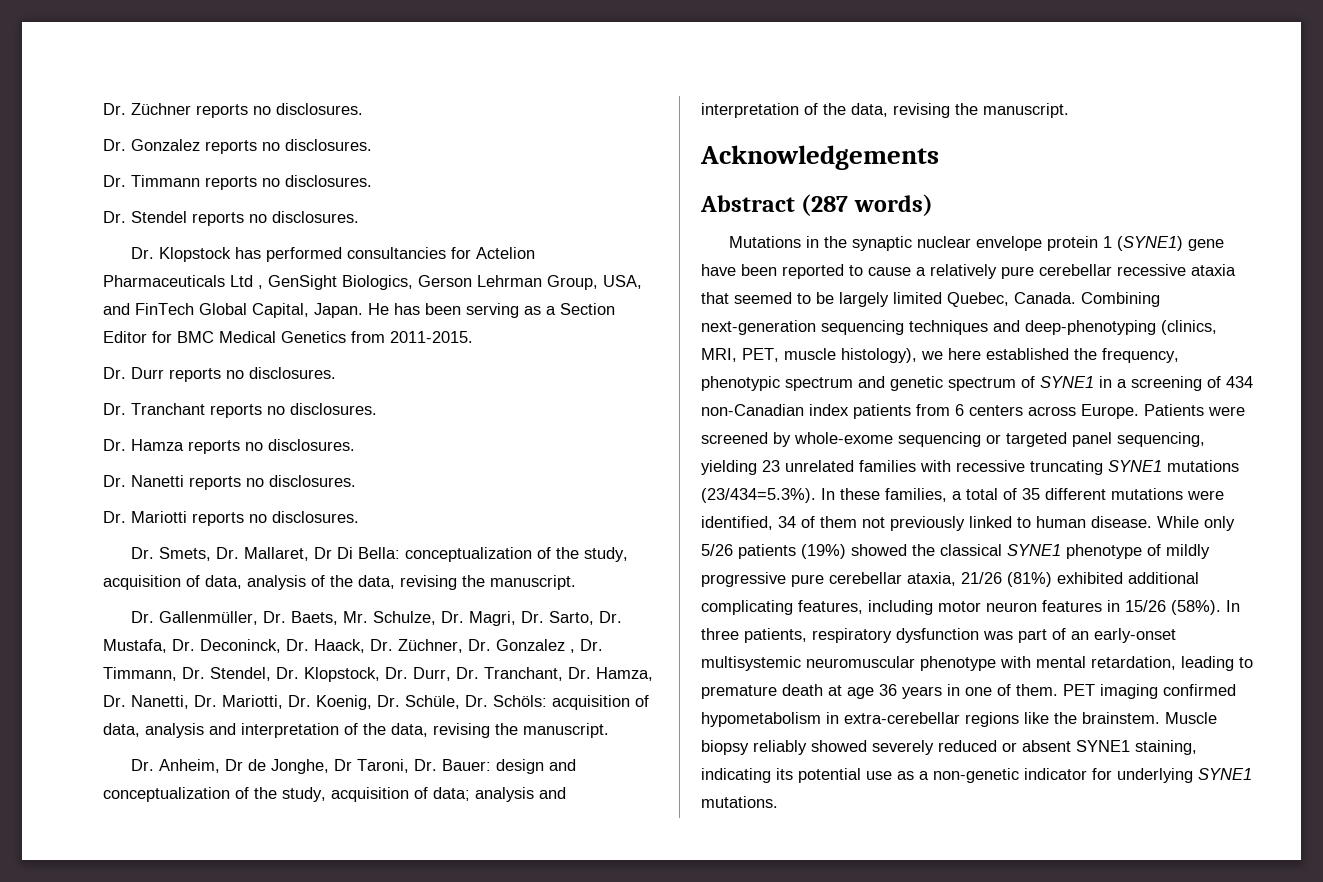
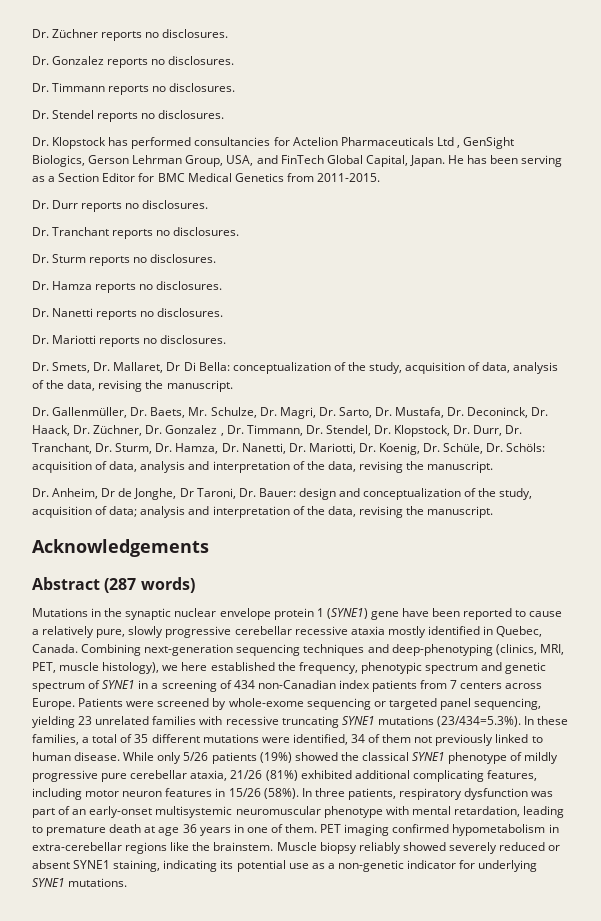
+ Dr. Sturm reports no disclosures.
- Dr. Gallenmüller, Dr. Baets, Mr. Schulze, Dr. Magri, Dr. Sarto, Dr. Mustafa, Dr. Deconinck, Dr. Haack, Dr. Züchner, Dr. Gonzalez , Dr. Timmann, Dr. Stendel, Dr. Klopstock, Dr. Durr, Dr. Tranchant, Dr. Hamza, Dr. Nanetti, Dr. Mariotti, Dr. Koenig, Dr. Schüle, Dr. Schöls: acquisition of data, analysis and interpretation of the data, revising the manuscript.
+ Dr. Gallenmüller, Dr. Baets, Mr. Schulze, Dr. Magri, Dr. Sarto, Dr. Mustafa, Dr. Deconinck, Dr. Haack, Dr. Züchner, Dr. Gonzalez , Dr. Timmann, Dr. Stendel, Dr. Klopstock, Dr. Durr, Dr. Tranchant, Dr. Sturm, Dr. Hamza, Dr. Nanetti, Dr. Mariotti, Dr. Koenig, Dr. Schüle, Dr. Schöls: acquisition of data, analysis and interpretation of the data, revising the manuscript.
- Mutations in the synaptic nuclear envelope protein 1 (SYNE1) gene have been reported to cause a relatively pure cerebellar recessive ataxia that seemed to be largely limited Quebec, Canada.
+ Mutations in the synaptic nuclear envelope protein 1 (SYNE1) gene have been reported to cause a relatively pure, slowly progressive cerebellar recessive ataxia mostly identified in Quebec, Canada.
- Combining next-generation sequencing techniques and deep-phenotyping (clinics, MRI, PET, muscle histology), we here established the frequency, phenotypic spectrum and genetic spectrum of SYNE1 in a screening of 434 non-Canadian index patients from 6 centers across Europe.
+ Combining next-generation sequencing techniques and deep-phenotyping (clinics, MRI, PET, muscle histology), we here established the frequency, phenotypic spectrum and genetic spectrum of SYNE1 in a screening of 434 non-Canadian index patients from 7 centers across Europe.

